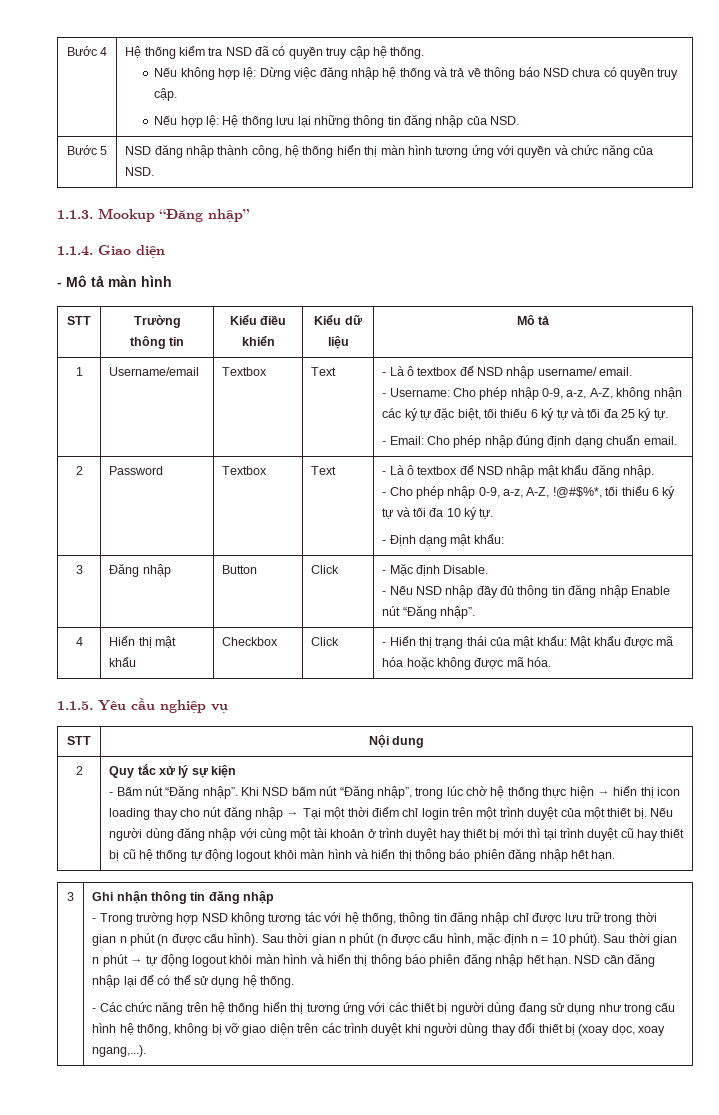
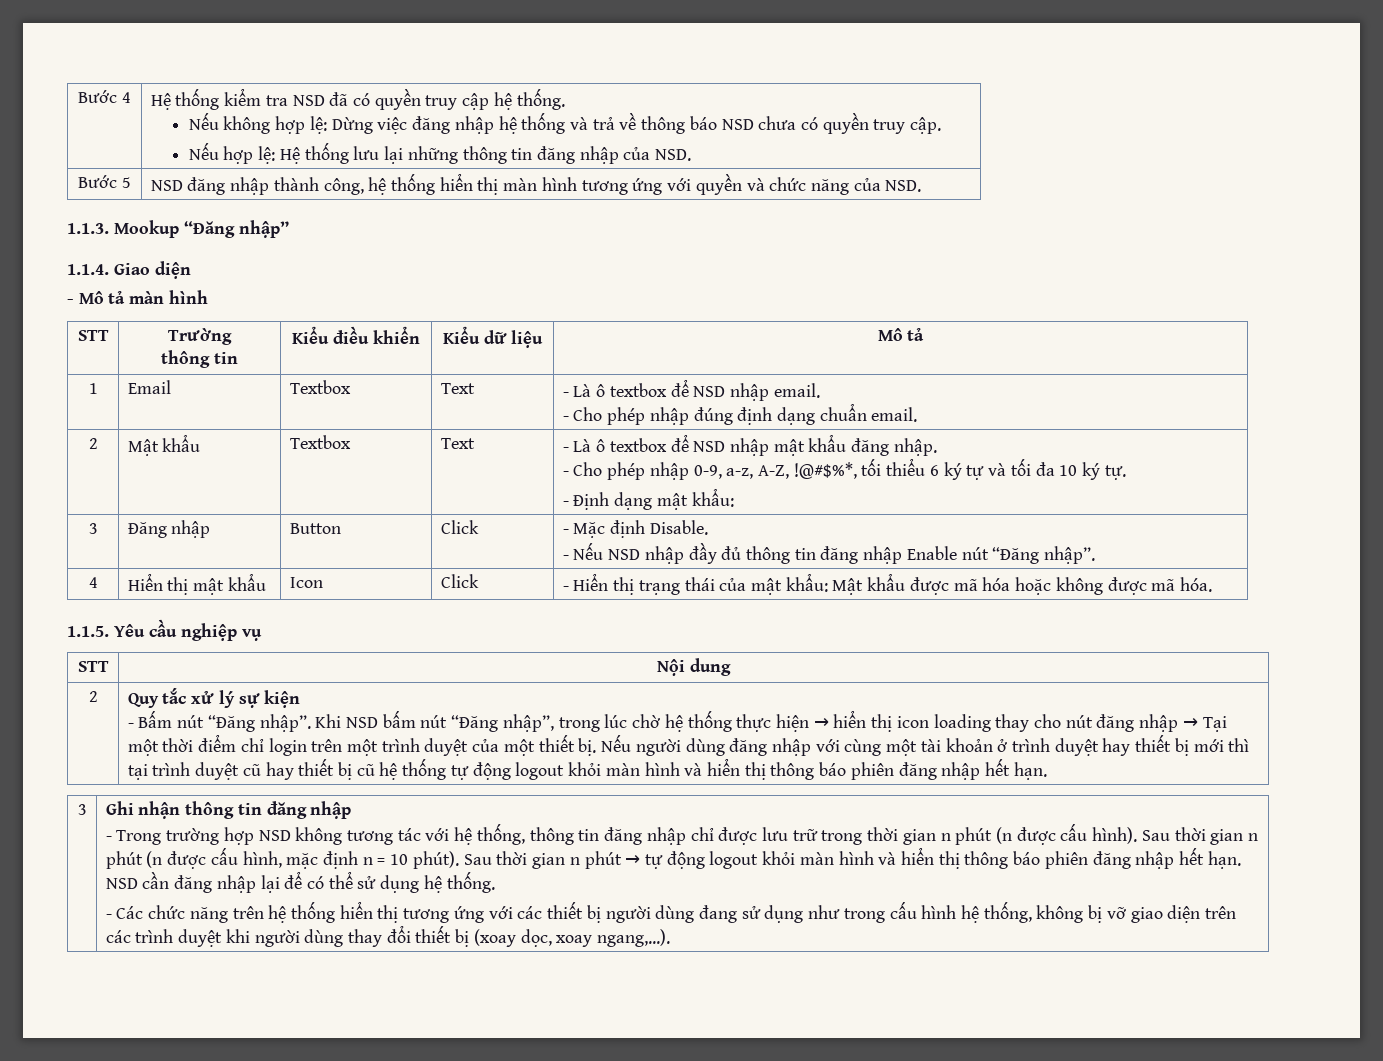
- Username/email | Textbox | Text | - Là ô textbox để NSD nhập username/ email.
+ Email | Textbox | Text | - Là ô textbox để NSD nhập email.
- - Username: Cho phép nhập 0-9, a-z, A-Z, không nhận các ký tự đặc biệt, tối thiếu 6 ký tự và tối đa 25 ký tự.
- - Email: Cho phép nhập đúng định dạng chuẩn email.
+ - Cho phép nhập đúng định dạng chuẩn email.
- 2 | Password | Textbox | Text | - Là ô textbox để NSD nhập mật khẩu đăng nhập.
+ 2 | Mật khẩu | Textbox | Text | - Là ô textbox để NSD nhập mật khẩu đăng nhập.
- 4 | Hiển thị mật khẩu | Checkbox | Click | - Hiển thị trạng thái của mật khẩu: Mật khẩu được mã hóa hoặc không được mã hóa.
+ 4 | Hiển thị mật khẩu | Icon | Click | - Hiển thị trạng thái của mật khẩu: Mật khẩu được mã hóa hoặc không được mã hóa.

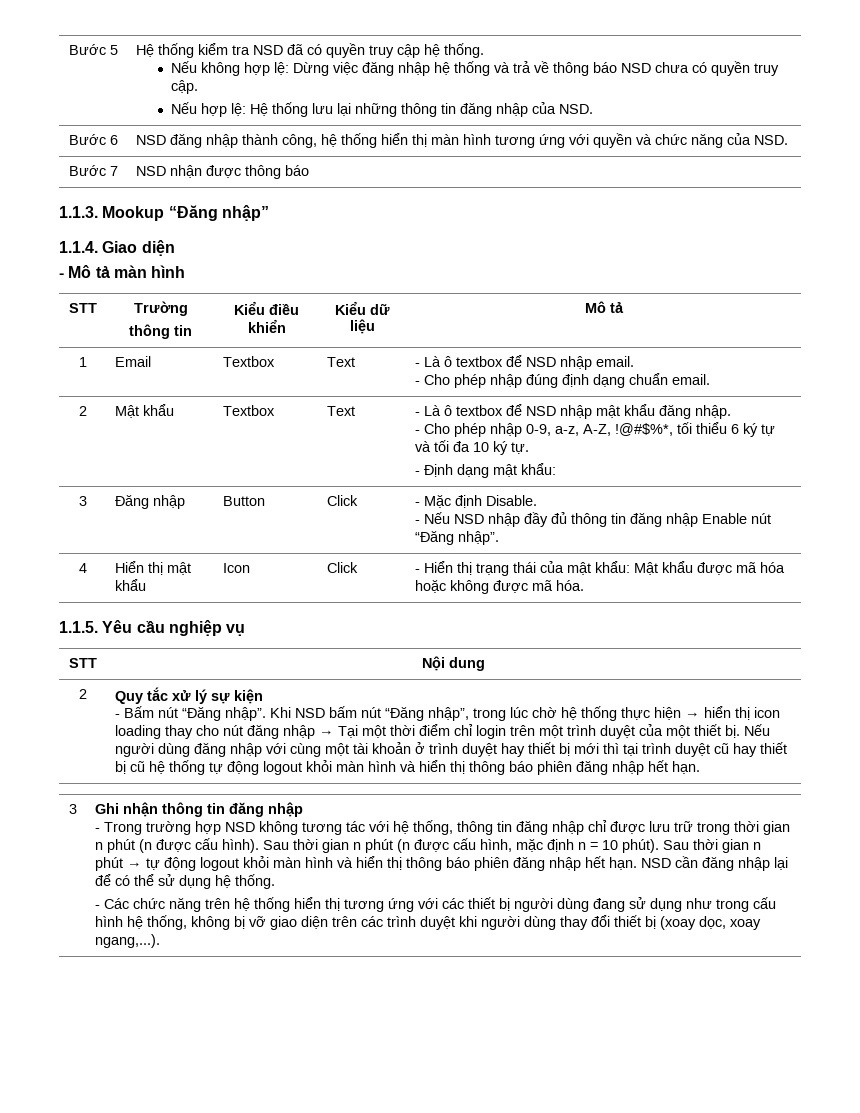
- Bước 4
+ Bước 5
- Bước 5 | NSD đăng nhập thành công, hệ thống hiển thị màn hình tương ứng với quyền và chức năng của NSD.
+ Bước 6 | NSD đăng nhập thành công, hệ thống hiển thị màn hình tương ứng với quyền và chức năng của NSD.
+ Bước 7 | NSD nhận được thông báo

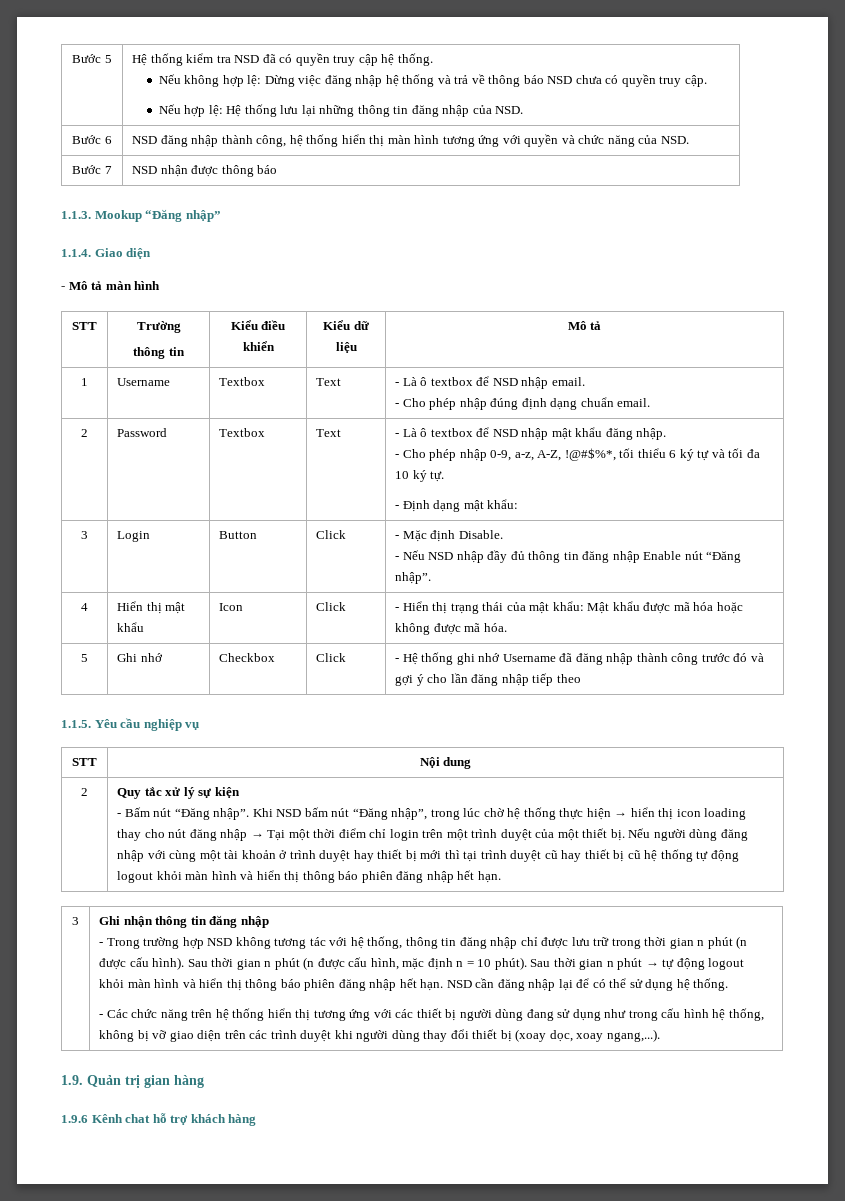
- 1 | Email | Textbox | Text | - Là ô textbox để NSD nhập email.
+ 1 | Username | Textbox | Text | - Là ô textbox để NSD nhập email.
- 2 | Mật khẩu | Textbox | Text | - Là ô textbox để NSD nhập mật khẩu đăng nhập.
+ 2 | Password | Textbox | Text | - Là ô textbox để NSD nhập mật khẩu đăng nhập.
- 3 | Đăng nhập | Button | Click | - Mặc định Disable.
+ 3 | Login | Button | Click | - Mặc định Disable.
+ 5 | Ghi nhớ | Checkbox | Click | - Hệ thống ghi nhớ Username đã đăng nhập thành công trước đó và gợi ý cho lần đăng nhập tiếp theo
+ 1.9. Quản trị gian hàng
+ 1.9.6 Kênh chat hỗ trợ khách hàng

